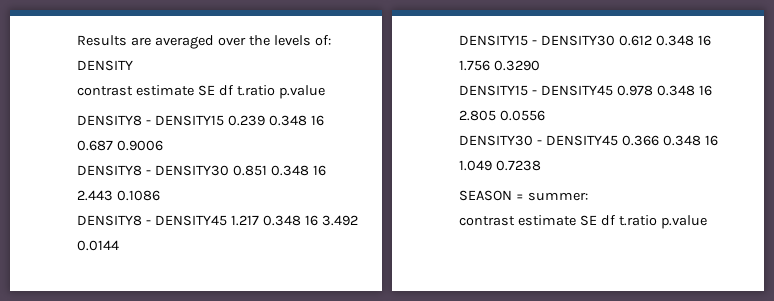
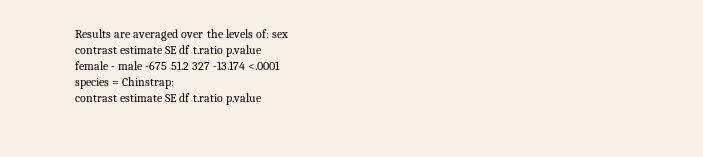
- Results are averaged over the levels of: DENSITY
+ Results are averaged over the levels of: sex
- DENSITY8 - DENSITY15 0.239 0.348 16 0.687 0.9006
- DENSITY8 - DENSITY30 0.851 0.348 16 2.443 0.1086
- DENSITY8 - DENSITY45 1.217 0.348 16 3.492 0.0144
- DENSITY15 - DENSITY30 0.612 0.348 16 1.756 0.3290
- DENSITY15 - DENSITY45 0.978 0.348 16 2.805 0.0556
- DENSITY30 - DENSITY45 0.366 0.348 16 1.049 0.7238
- SEASON = summer:
+ female - male -675 51.2 327 -13.174 <.0001
+ species = Chinstrap:

